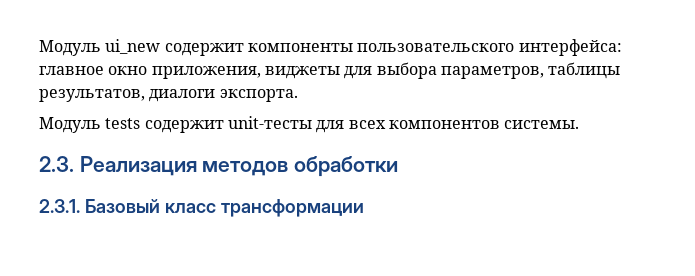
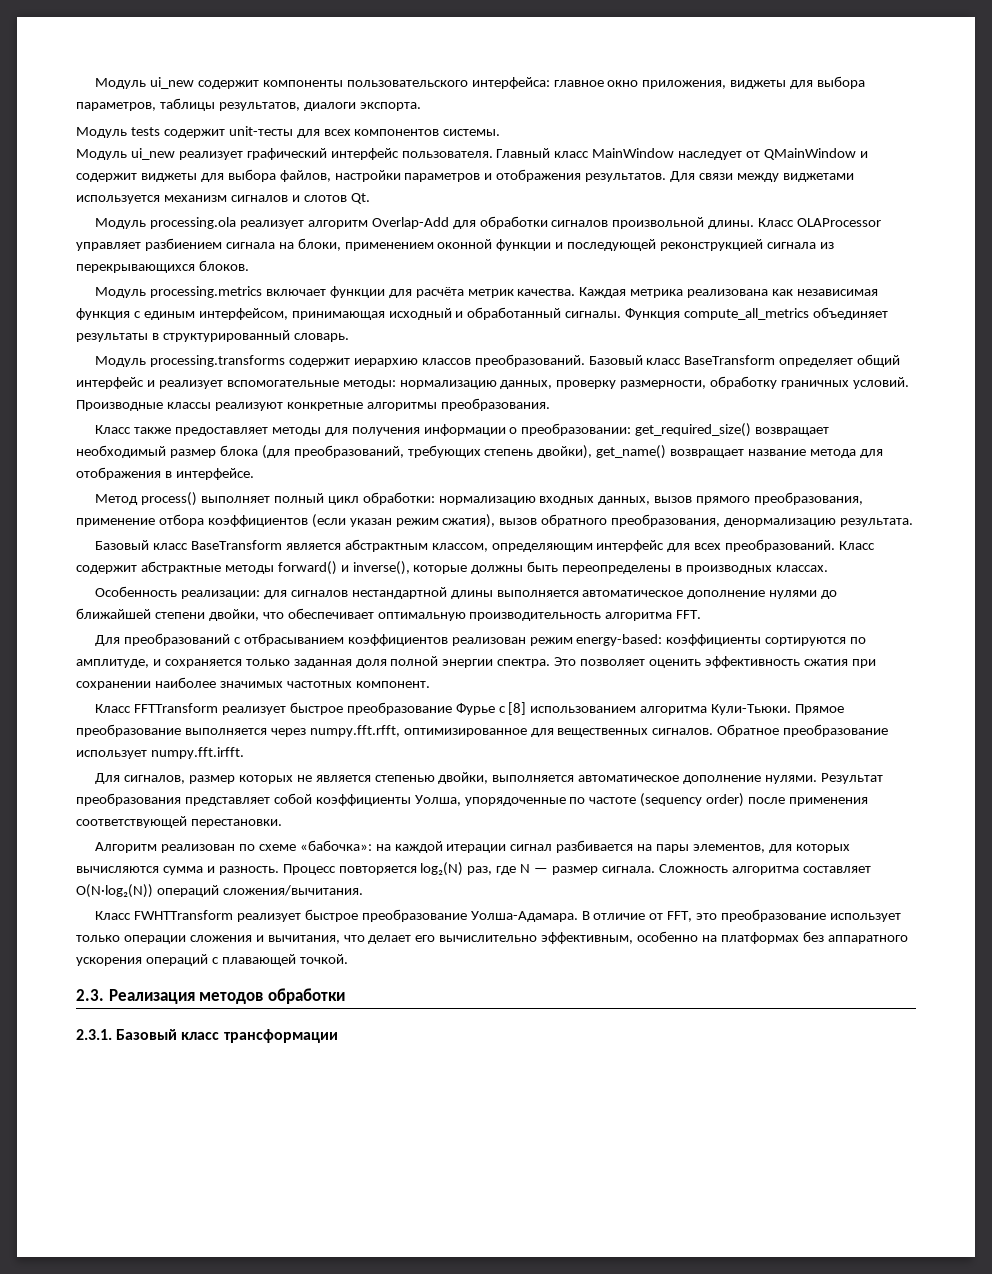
+ Модуль ui_new реализует графический интерфейс пользователя. Главный класс MainWindow наследует от QMainWindow и содержит виджеты для выбора файлов, настройки параметров и отображения результатов. Для связи между виджетами используется механизм сигналов и слотов Qt.
+ Модуль processing.ola реализует алгоритм Overlap-Add для обработки сигналов произвольной длины. Класс OLAProcessor управляет разбиением сигнала на блоки, применением оконной функции и последующей реконструкцией сигнала из перекрывающихся блоков.
+ Модуль processing.metrics включает функции для расчёта метрик качества. Каждая метрика реализована как независимая функция с единым интерфейсом, принимающая исходный и обработанный сигналы. Функция compute_all_metrics объединяет результаты в структурированный словарь.
+ Модуль processing.transforms содержит иерархию классов преобразований. Базовый класс BaseTransform определяет общий интерфейс и реализует вспомогательные методы: нормализацию данных, проверку размерности, обработку граничных условий. Производные классы реализуют конкретные алгоритмы преобразования.
+ Класс также предоставляет методы для получения информации о преобразовании: get_required_size() возвращает необходимый размер блока (для преобразований, требующих степень двойки), get_name() возвращает название метода для отображения в интерфейсе.
+ Метод process() выполняет полный цикл обработки: нормализацию входных данных, вызов прямого преобразования, применение отбора коэффициентов (если указан режим сжатия), вызов обратного преобразования, денормализацию результата.
+ Базовый класс BaseTransform является абстрактным классом, определяющим интерфейс для всех преобразований. Класс содержит абстрактные методы forward() и inverse(), которые должны быть переопределены в производных классах.
+ Особенность реализации: для сигналов нестандартной длины выполняется автоматическое дополнение нулями до ближайшей степени двойки, что обеспечивает оптимальную производительность алгоритма FFT.
+ Для преобразований с отбрасыванием коэффициентов реализован режим energy-based: коэффициенты сортируются по амплитуде, и сохраняется только заданная доля полной энергии спектра. Это позволяет оценить эффективность сжатия при сохранении наиболее значимых частотных компонент.
+ Класс FFTTransform реализует быстрое преобразование Фурье с [8] использованием алгоритма Кули-Тьюки. Прямое преобразование выполняется через numpy.fft.rfft, оптимизированное для вещественных сигналов. Обратное преобразование использует numpy.fft.irfft.
+ Для сигналов, размер которых не является степенью двойки, выполняется автоматическое дополнение нулями. Результат преобразования представляет собой коэффициенты Уолша, упорядоченные по частоте (sequency order) после применения соответствующей перестановки.
+ Алгоритм реализован по схеме «бабочка»: на каждой итерации сигнал разбивается на пары элементов, для которых вычисляются сумма и разность. Процесс повторяется log₂(N) раз, где N — размер сигнала. Сложность алгоритма составляет O(N·log₂(N)) операций сложения/вычитания.
+ Класс FWHTTransform реализует быстрое преобразование Уолша-Адамара. В отличие от FFT, это преобразование использует только операции сложения и вычитания, что делает его вычислительно эффективным, особенно на платформах без аппаратного ускорения операций с плавающей точкой.

